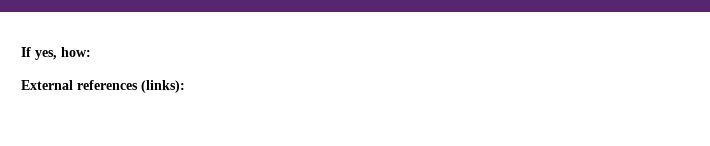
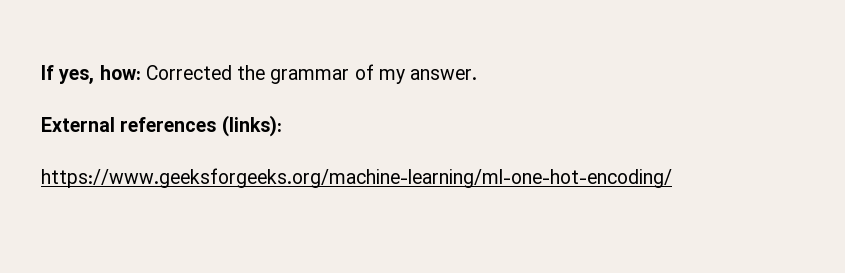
- If yes, how:
+ If yes, how: Corrected the grammar of my answer.
+ https://www.geeksforgeeks.org/machine-learning/ml-one-hot-encoding/

